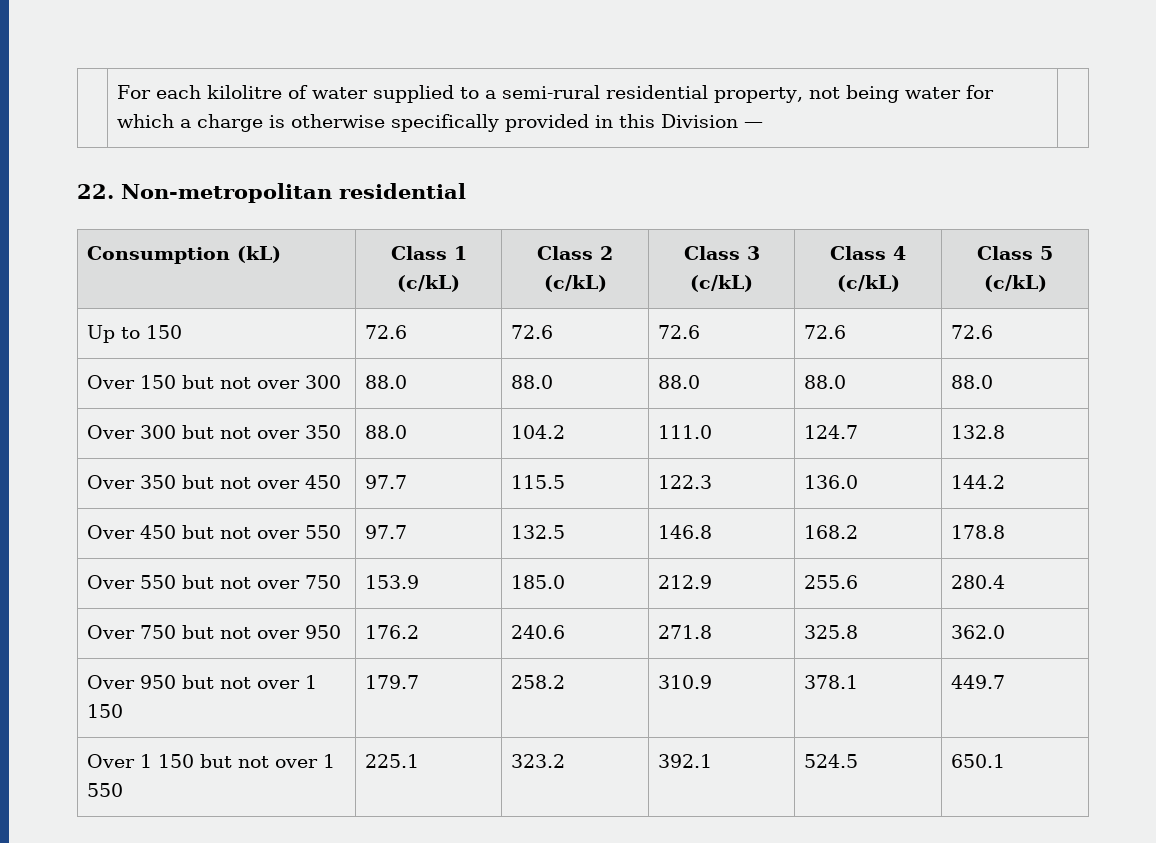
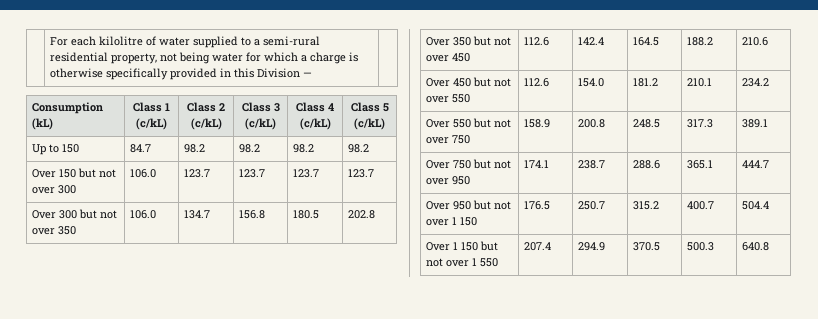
- 22. Non-metropolitan residential
- Up to 150 | 72.6 | 72.6 | 72.6 | 72.6 | 72.6
+ Up to 150 | 84.7 | 98.2 | 98.2 | 98.2 | 98.2
- Over 150 but not over 300 | 88.0 | 88.0 | 88.0 | 88.0 | 88.0
+ Over 150 but not over 300 | 106.0 | 123.7 | 123.7 | 123.7 | 123.7
- Over 300 but not over 350 | 88.0 | 104.2 | 111.0 | 124.7 | 132.8
+ Over 300 but not over 350 | 106.0 | 134.7 | 156.8 | 180.5 | 202.8
- Over 350 but not over 450 | 97.7 | 115.5 | 122.3 | 136.0 | 144.2
+ Over 350 but not over 450 | 112.6 | 142.4 | 164.5 | 188.2 | 210.6
- Over 450 but not over 550 | 97.7 | 132.5 | 146.8 | 168.2 | 178.8
+ Over 450 but not over 550 | 112.6 | 154.0 | 181.2 | 210.1 | 234.2
- Over 550 but not over 750 | 153.9 | 185.0 | 212.9 | 255.6 | 280.4
+ Over 550 but not over 750 | 158.9 | 200.8 | 248.5 | 317.3 | 389.1
- Over 750 but not over 950 | 176.2 | 240.6 | 271.8 | 325.8 | 362.0
+ Over 750 but not over 950 | 174.1 | 238.7 | 288.6 | 365.1 | 444.7
- Over 950 but not over 1 150 | 179.7 | 258.2 | 310.9 | 378.1 | 449.7
+ Over 950 but not over 1 150 | 176.5 | 250.7 | 315.2 | 400.7 | 504.4
- Over 1 150 but not over 1 550 | 225.1 | 323.2 | 392.1 | 524.5 | 650.1
+ Over 1 150 but not over 1 550 | 207.4 | 294.9 | 370.5 | 500.3 | 640.8

